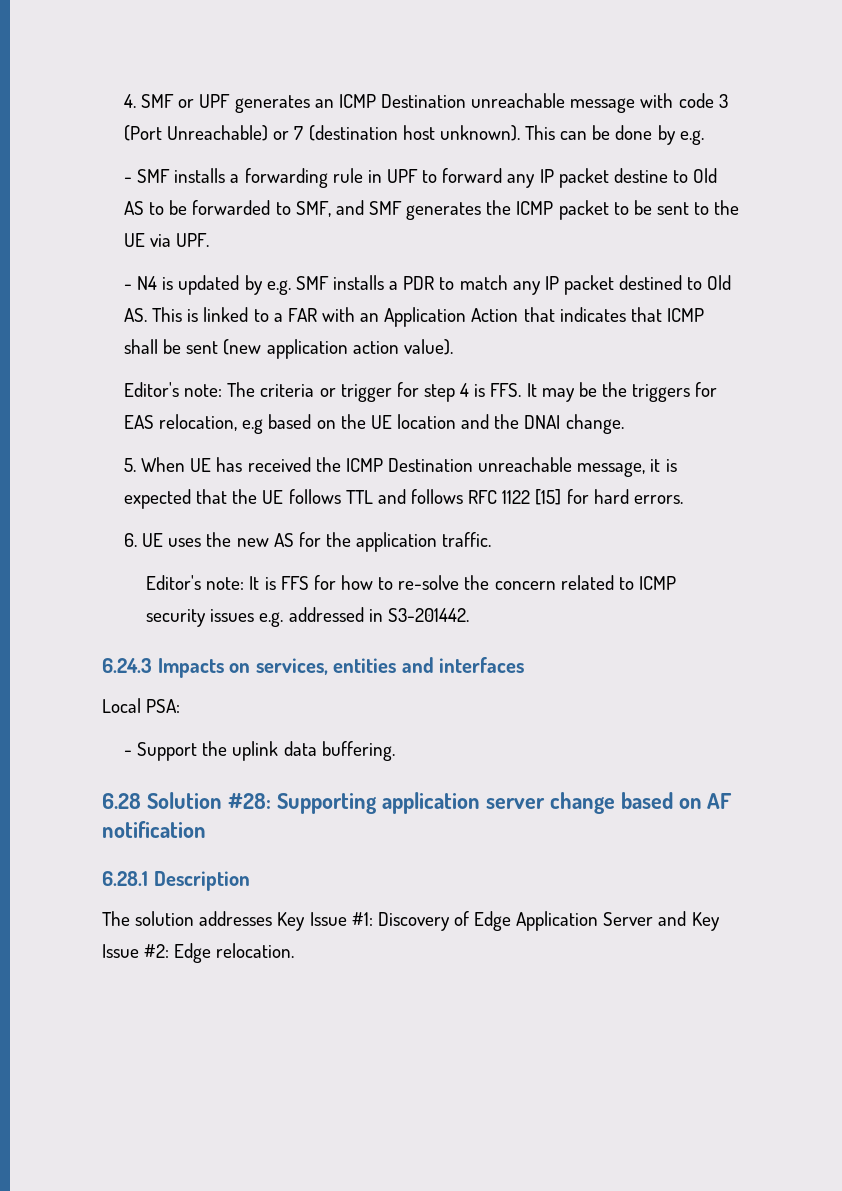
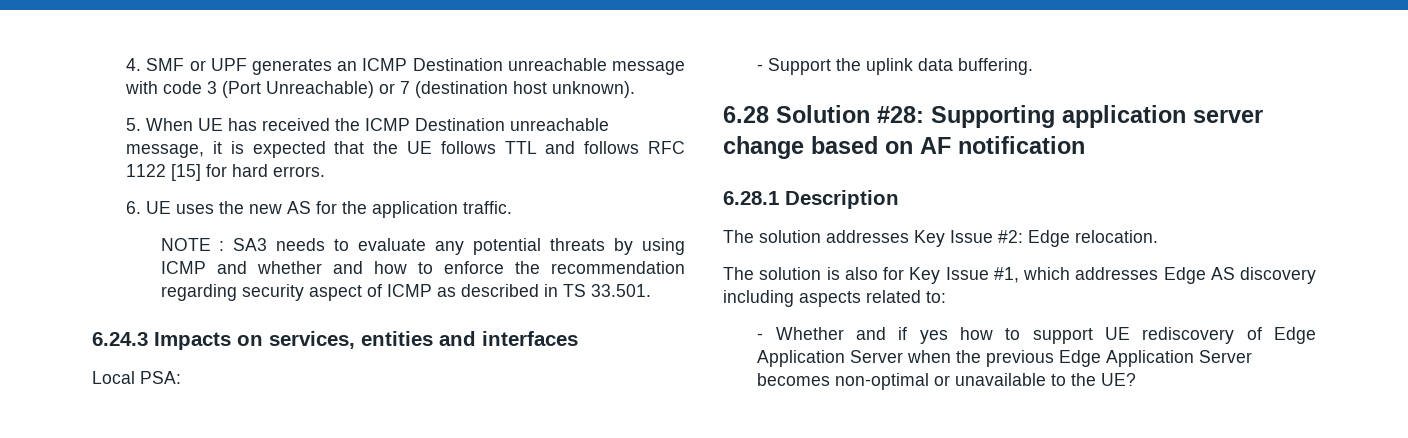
- This can be done by e.g.
- - SMF installs a forwarding rule in UPF to forward any IP packet destine to Old AS to be forwarded to SMF, and SMF generates the ICMP packet to be sent to the UE via UPF.
- - N4 is updated by e.g. SMF installs a PDR to match any IP packet destined to Old AS. This is linked to a FAR with an Application Action that indicates that ICMP shall be sent (new application action value).
- Editor's note: The criteria or trigger for step 4 is FFS. It may be the triggers for EAS relocation, e.g based on the UE location and the DNAI change.
- Editor's note: It is FFS for how to re-solve the concern related to ICMP security issues e.g. addressed in S3-201442.
+ NOTE : SA3 needs to evaluate any potential threats by using ICMP and whether and how to enforce the recommendation regarding security aspect of ICMP as described in TS 33.501.
- The solution addresses Key Issue #1: Discovery of Edge Application Server and Key Issue #2: Edge relocation.
+ The solution addresses Key Issue #2: Edge relocation.
+ The solution is also for Key Issue #1, which addresses Edge AS discovery including aspects related to:
+ - Whether and if yes how to support UE rediscovery of Edge Application Server when the previous Edge Application Server becomes non-optimal or unavailable to the UE?

